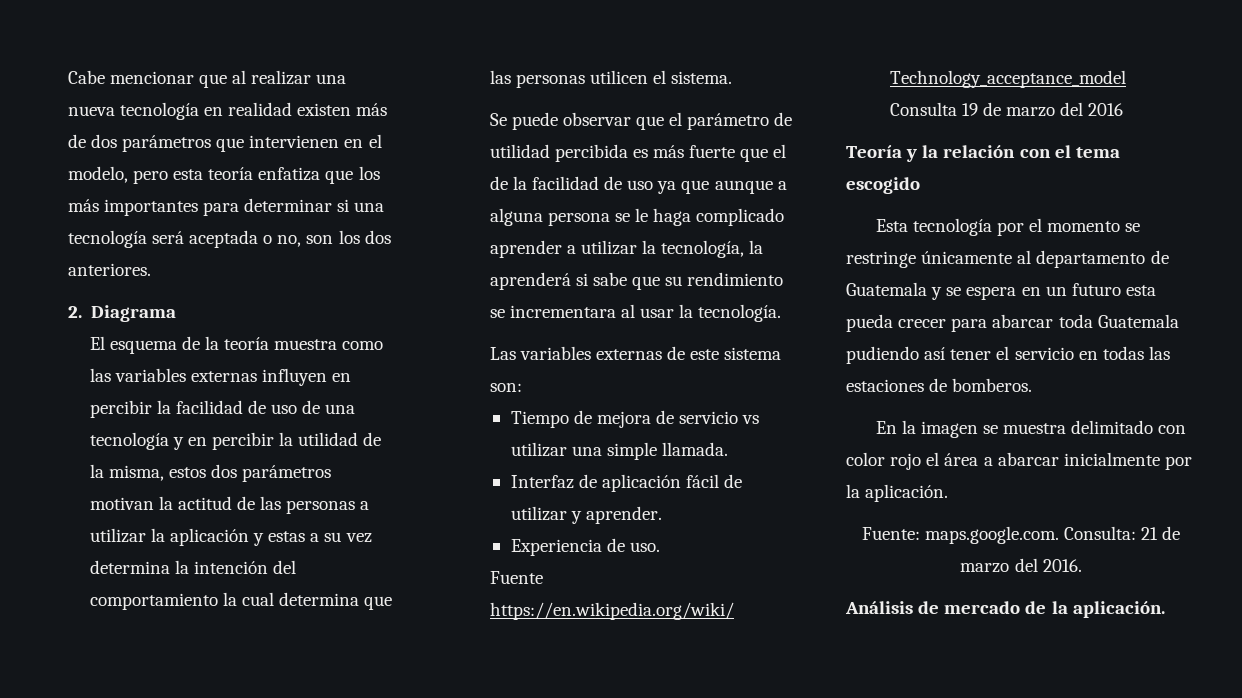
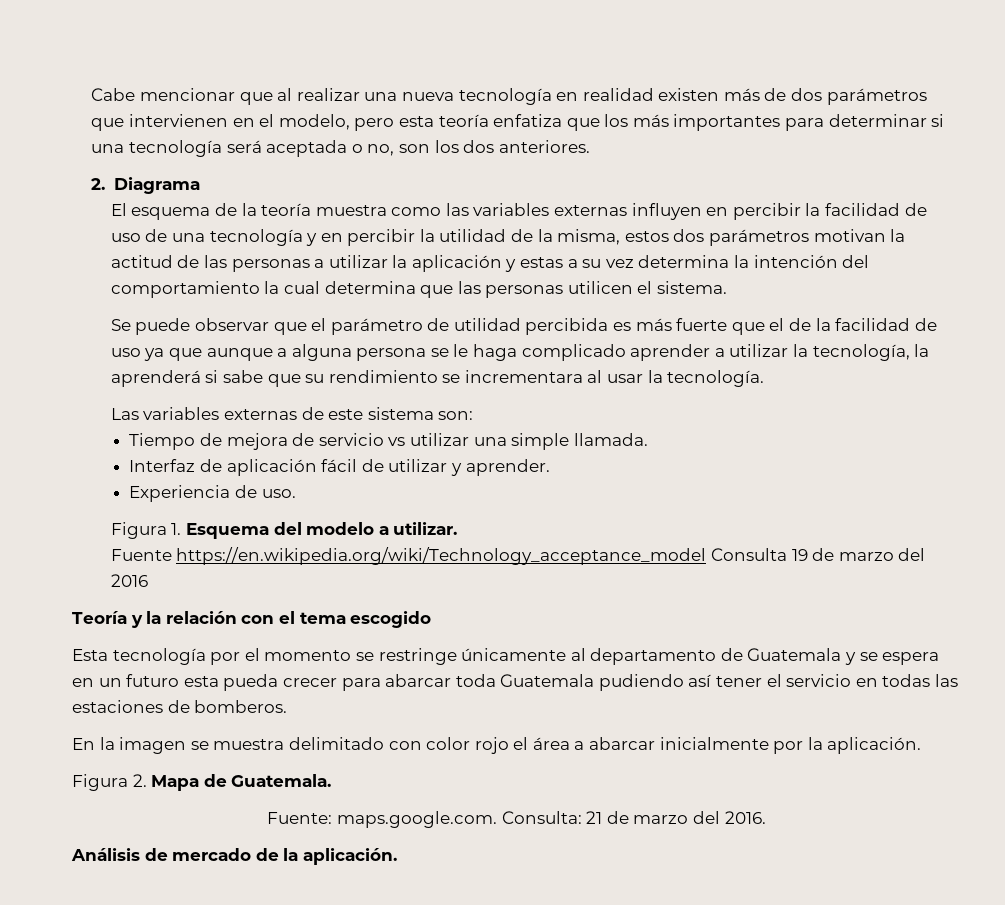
+ Figura 1. Esquema del modelo a utilizar.
+ Figura 2. Mapa de Guatemala.

